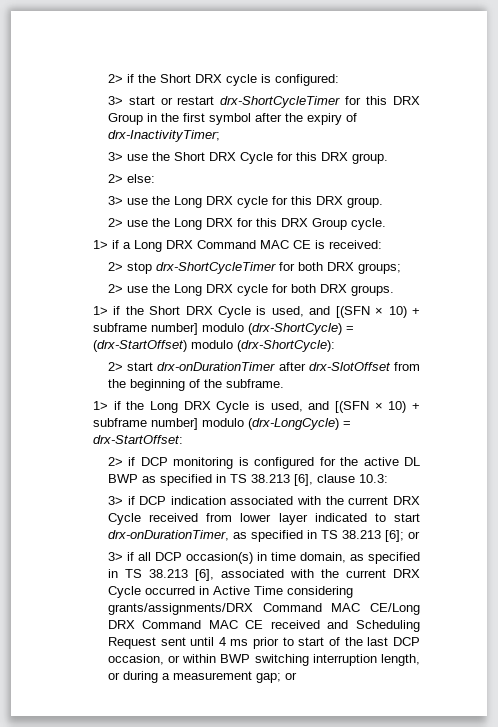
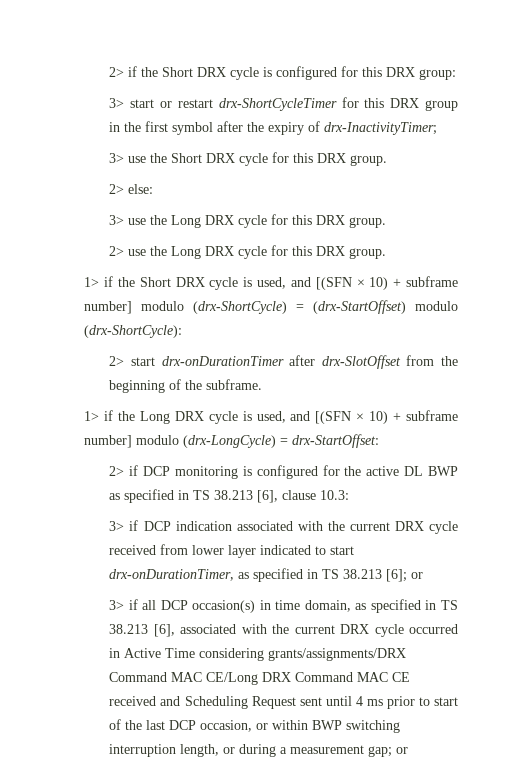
- 2> if the Short DRX cycle is configured:
+ 2> if the Short DRX cycle is configured for this DRX group:
- 3> start or restart drx-ShortCycleTimer for this DRX Group in the first symbol after the expiry of drx-InactivityTimer;
+ 3> start or restart drx-ShortCycleTimer for this DRX group in the first symbol after the expiry of drx-InactivityTimer;
- 3> use the Short DRX Cycle for this DRX group.
+ 3> use the Short DRX cycle for this DRX group.
- 2> use the Long DRX for this DRX Group cycle.
- 1> if a Long DRX Command MAC CE is received:
- 2> stop drx-ShortCycleTimer for both DRX groups;
- 2> use the Long DRX cycle for both DRX groups.
+ 2> use the Long DRX cycle for this DRX group.
- 1> if the Short DRX Cycle is used, and [(SFN × 10) + subframe number] modulo (drx-ShortCycle) = (drx-StartOffset) modulo (drx-ShortCycle):
+ 1> if the Short DRX cycle is used, and [(SFN × 10) + subframe number] modulo (drx-ShortCycle) = (drx-StartOffset) modulo (drx-ShortCycle):
- 1> if the Long DRX Cycle is used, and [(SFN × 10) + subframe number] modulo (drx-LongCycle) = drx-StartOffset:
+ 1> if the Long DRX cycle is used, and [(SFN × 10) + subframe number] modulo (drx-LongCycle) = drx-StartOffset:
- 3> if DCP indication associated with the current DRX Cycle received from lower layer indicated to start drx-onDurationTimer, as specified in TS 38.213 [6]; or
+ 3> if DCP indication associated with the current DRX cycle received from lower layer indicated to start drx-onDurationTimer, as specified in TS 38.213 [6]; or
- 3> if all DCP occasion(s) in time domain, as specified in TS 38.213 [6], associated with the current DRX Cycle occurred in Active Time considering grants/assignments/DRX Command MAC CE/Long DRX Command MAC CE received and Scheduling Request sent until 4 ms prior to start of the last DCP occasion, or within BWP switching interruption length, or during a measurement gap; or
+ 3> if all DCP occasion(s) in time domain, as specified in TS 38.213 [6], associated with the current DRX cycle occurred in Active Time considering grants/assignments/DRX Command MAC CE/Long DRX Command MAC CE received and Scheduling Request sent until 4 ms prior to start of the last DCP occasion, or within BWP switching interruption length, or during a measurement gap; or

